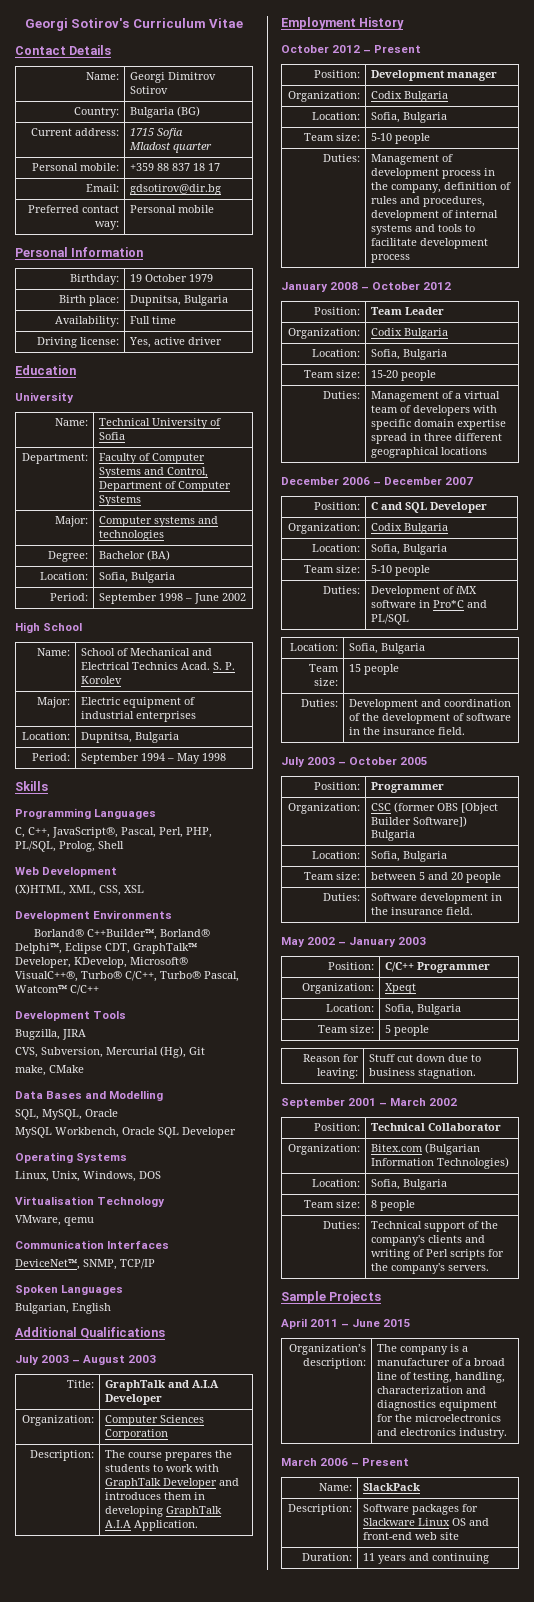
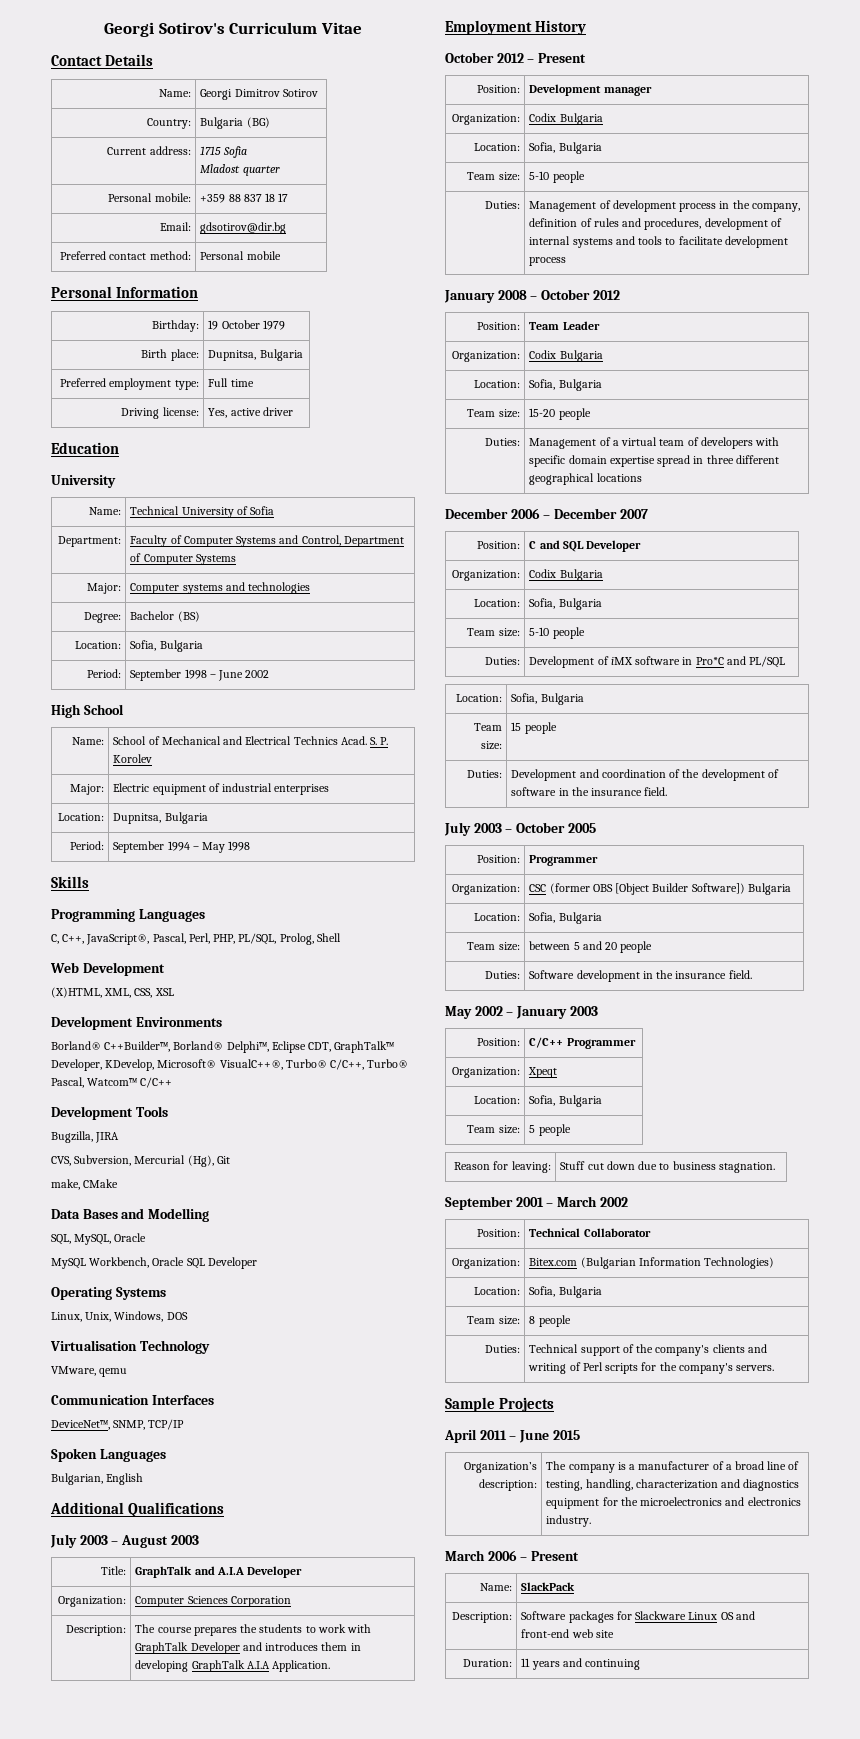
- Preferred contact way: | Personal mobile
+ Preferred contact method: | Personal mobile
- Availability: | Full time
+ Preferred employment type: | Full time
- Degree: | Bachelor (BA)
+ Degree: | Bachelor (BS)

